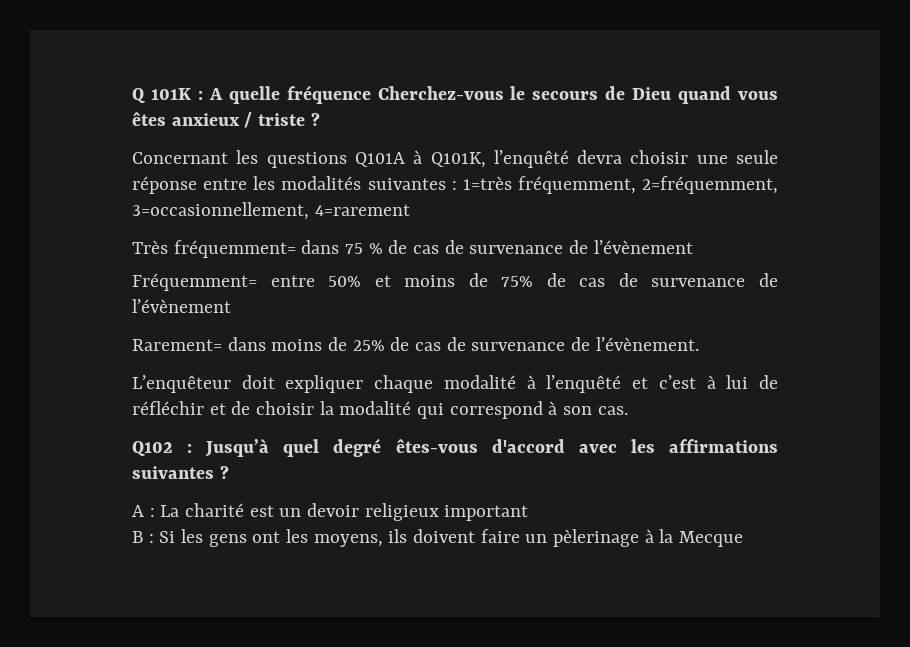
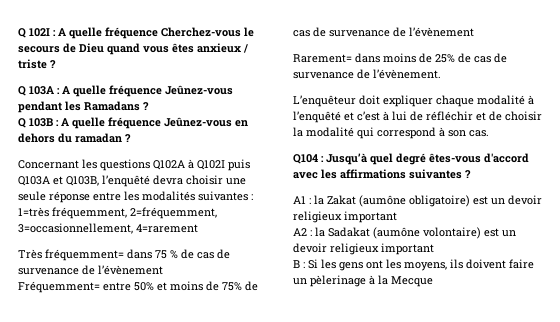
- Q 101K : A quelle fréquence Cherchez-vous le secours de Dieu quand vous êtes anxieux / triste ?
+ Q 102I : A quelle fréquence Cherchez-vous le secours de Dieu quand vous êtes anxieux / triste ?
- Concernant les questions Q101A à Q101K, l’enquêté devra choisir une seule réponse entre les modalités suivantes : 1=très fréquemment, 2=fréquemment, 3=occasionnellement, 4=rarement
+ Q 103A : A quelle fréquence Jeûnez-vous pendant les Ramadans ?
+ Q 103B : A quelle fréquence Jeûnez-vous en dehors du ramadan ?
+ Concernant les questions Q102A à Q102I puis Q103A et Q103B, l’enquêté devra choisir une seule réponse entre les modalités suivantes : 1=très fréquemment, 2=fréquemment, 3=occasionnellement, 4=rarement
- Q102 : Jusqu’à quel degré êtes-vous d'accord avec les affirmations suivantes ?
+ Q104 : Jusqu’à quel degré êtes-vous d'accord avec les affirmations suivantes ?
- A : La charité est un devoir religieux important
+ A1 : la Zakat (aumône obligatoire) est un devoir religieux important
+ A2 : la Sadakat (aumône volontaire) est un devoir religieux important

